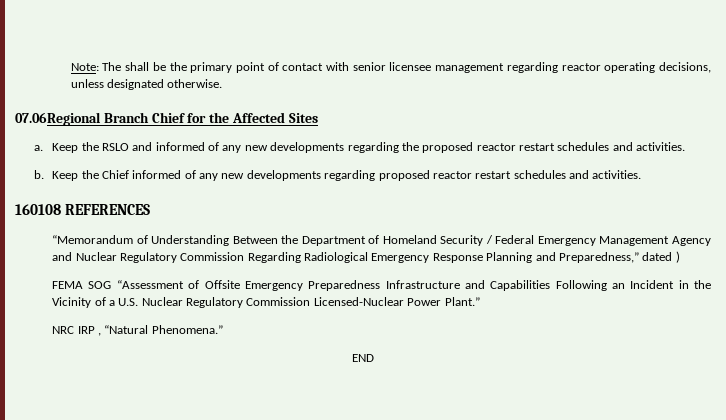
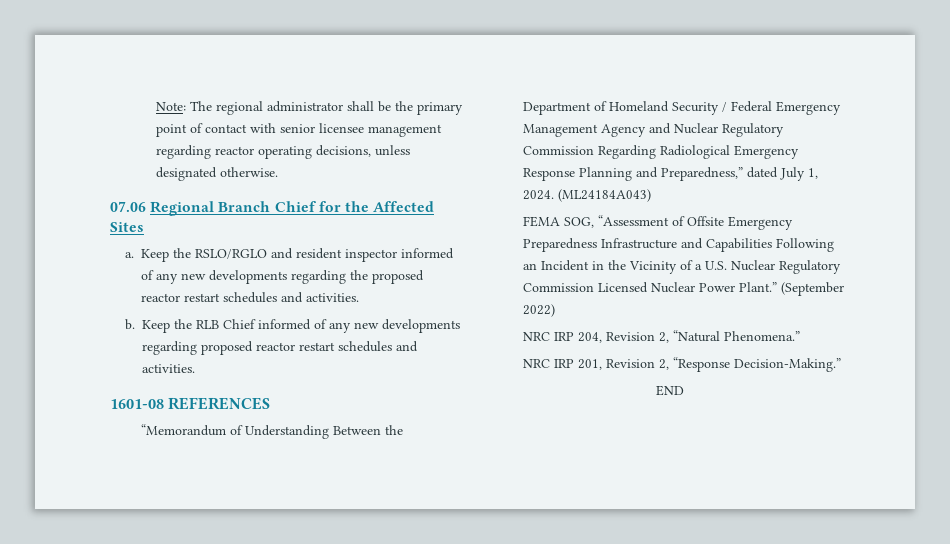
- Note: The shall be the primary point of contact with senior licensee management regarding reactor operating decisions, unless designated otherwise.
+ Note: The regional administrator shall be the primary point of contact with senior licensee management regarding reactor operating decisions, unless designated otherwise.
- 07.06Regional Branch Chief for the Affected Sites
+ 07.06 Regional Branch Chief for the Affected Sites
- Keep the RSLO and informed of any new developments regarding the proposed reactor restart schedules and activities.
+ Keep the RSLO/RGLO and resident inspector informed of any new developments regarding the proposed reactor restart schedules and activities.
- Keep the Chief informed of any new developments regarding proposed reactor restart schedules and activities.
+ Keep the RLB Chief informed of any new developments regarding proposed reactor restart schedules and activities.
- 160108 REFERENCES
+ 1601‑08 REFERENCES
- “Memorandum of Understanding Between the Department of Homeland Security / Federal Emergency Management Agency and Nuclear Regulatory Commission Regarding Radiological Emergency Response Planning and Preparedness,” dated )
+ “Memorandum of Understanding Between the Department of Homeland Security / Federal Emergency Management Agency and Nuclear Regulatory Commission Regarding Radiological Emergency Response Planning and Preparedness,” dated July 1, 2024. (ML24184A043)
- FEMA SOG “Assessment of Offsite Emergency Preparedness Infrastructure and Capabilities Following an Incident in the Vicinity of a U.S. Nuclear Regulatory Commission Licensed-Nuclear Power Plant.”
- NRC IRP , “Natural Phenomena.”
+ FEMA SOG, “Assessment of Offsite Emergency Preparedness Infrastructure and Capabilities Following an Incident in the Vicinity of a U.S. Nuclear Regulatory Commission Licensed Nuclear Power Plant.” (September 2022)
+ NRC IRP 204, Revision 2, “Natural Phenomena.”
+ NRC IRP 201, Revision 2, “Response Decision-Making.”

